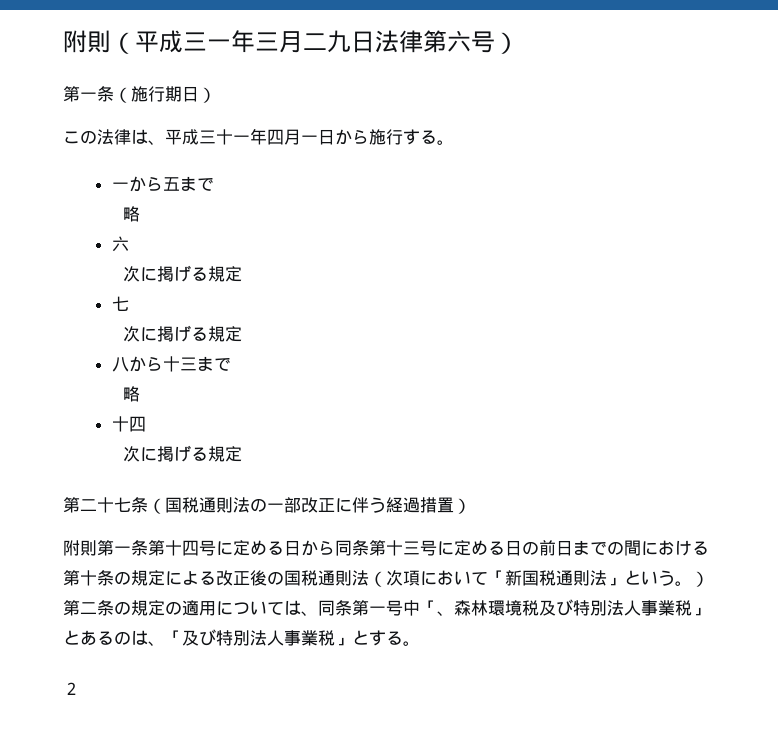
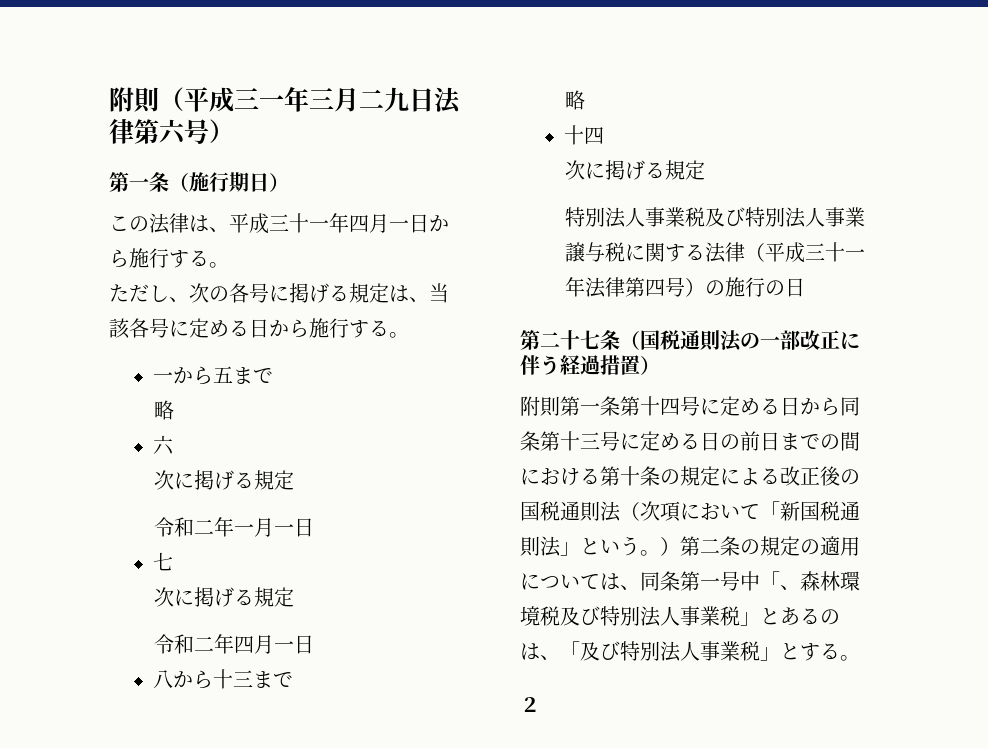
+ ただし、次の各号に掲げる規定は、当該各号に定める日から施行する。
+ 令和二年一月一日
+ 令和二年四月一日
+ 特別法人事業税及び特別法人事業譲与税に関する法律（平成三十一年法律第四号）の施行の日

